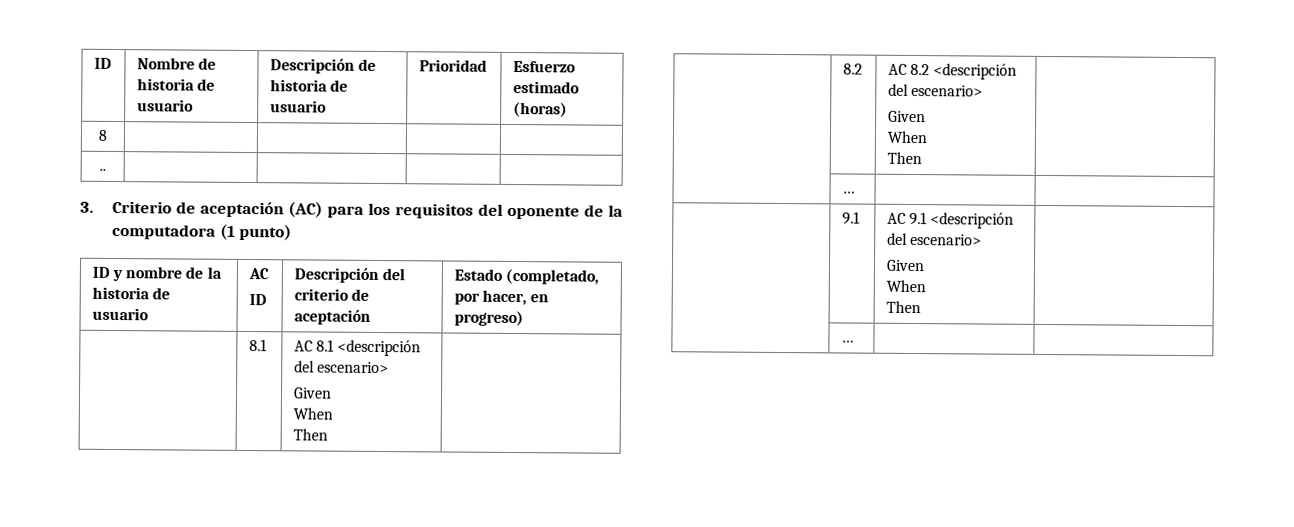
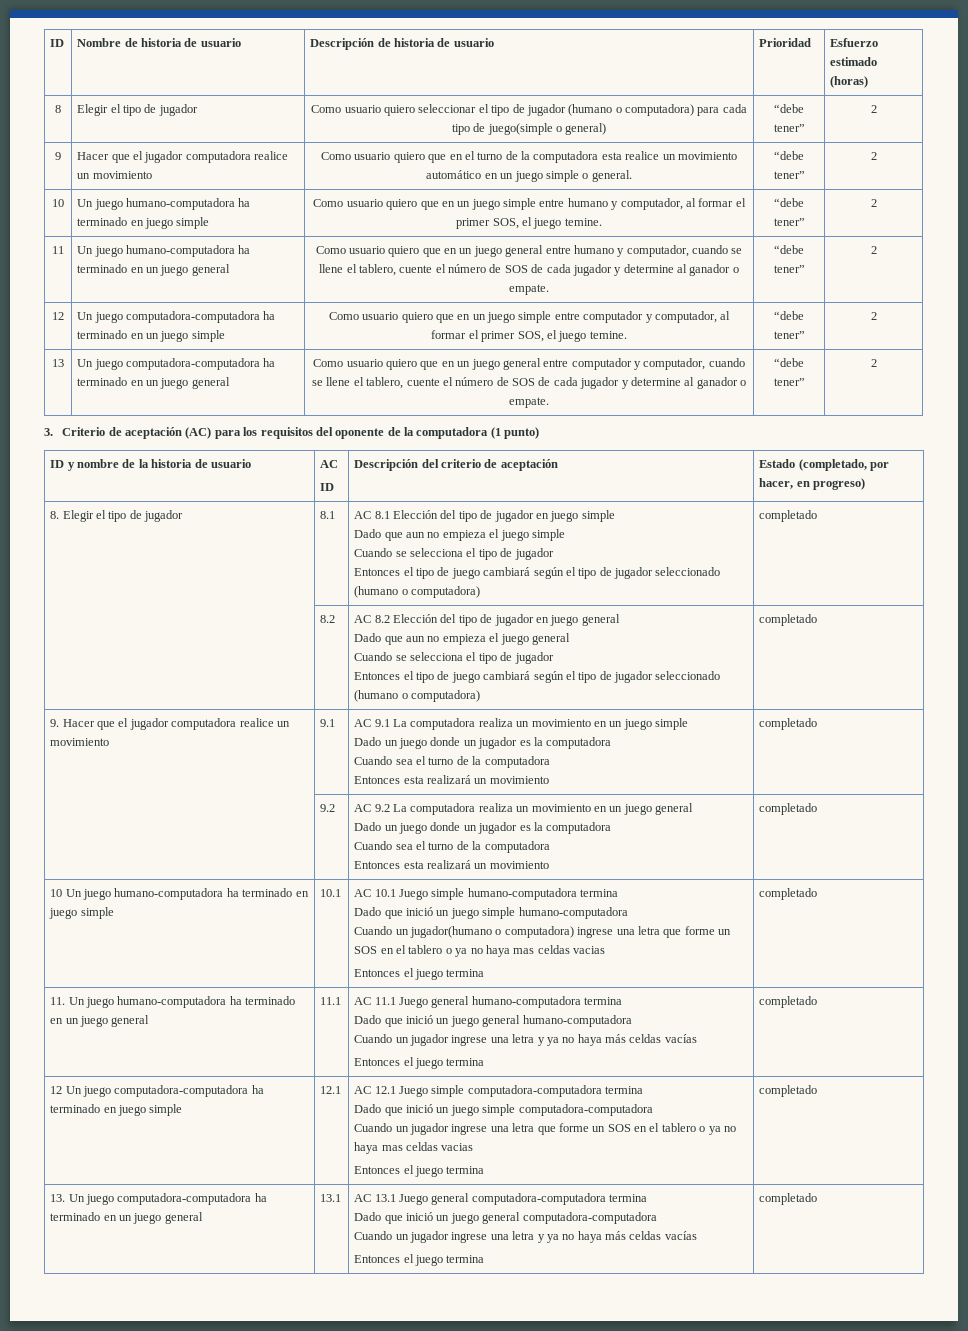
- 8 | | | |
- .. | | | |
+ 8 | Elegir el tipo de jugador | Como usuario quiero seleccionar el tipo de jugador (humano o computadora) para cada tipo de juego(simple o general) | “debe tener” | 2
+ 9 | Hacer que el jugador computadora realice un movimiento | Como usuario quiero que en el turno de la computadora esta realice un movimiento automático en un juego simple o general. | “debe tener” | 2
+ 10 | Un juego humano-computadora ha terminado en juego simple | Como usuario quiero que en un juego simple entre humano y computador, al formar el primer SOS, el juego temine. | “debe tener” | 2
+ 11 | Un juego humano-computadora ha terminado en un juego general | Como usuario quiero que en un juego general entre humano y computador, cuando se llene el tablero, cuente el número de SOS de cada jugador y determine al ganador o empate. | “debe tener” | 2
+ 12 | Un juego computadora-computadora ha terminado en un juego simple | Como usuario quiero que en un juego simple entre computador y computador, al formar el primer SOS, el juego temine. | “debe tener” | 2
+ 13 | Un juego computadora-computadora ha terminado en un juego general | Como usuario quiero que en un juego general entre computador y computador, cuando se llene el tablero, cuente el número de SOS de cada jugador y determine al ganador o empate. | “debe tener” | 2
- 8.1 | AC 8.1 <descripción del escenario>
- Given
- When
- Then |
- | 8.2 | AC 8.2 <descripción del escenario>
- Given
- When
- Then |
- | … | |
- | 9.1 | AC 9.1 <descripción del escenario>
- Given
- When
- Then |
- | … | |
+ 8. Elegir el tipo de jugador | 8.1 | AC 8.1 Elección del tipo de jugador en juego simple
+ Dado que aun no empieza el juego simple
+ Cuando se selecciona el tipo de jugador
+ Entonces el tipo de juego cambiará según el tipo de jugador seleccionado (humano o computadora) | completado
+ | 8.2 | AC 8.2 Elección del tipo de jugador en juego general
+ Dado que aun no empieza el juego general
+ Cuando se selecciona el tipo de jugador
+ Entonces el tipo de juego cambiará según el tipo de jugador seleccionado (humano o computadora) | completado
+ 9. Hacer que el jugador computadora realice un movimiento | 9.1 | AC 9.1 La computadora realiza un movimiento en un juego simple
+ Dado un juego donde un jugador es la computadora
+ Cuando sea el turno de la computadora
+ Entonces esta realizará un movimiento | completado
+ | 9.2 | AC 9.2 La computadora realiza un movimiento en un juego general
+ Dado un juego donde un jugador es la computadora
+ Cuando sea el turno de la computadora
+ Entonces esta realizará un movimiento | completado
+ 10 Un juego humano-computadora ha terminado en juego simple | 10.1 | AC 10.1 Juego simple humano-computadora termina
+ Dado que inició un juego simple humano-computadora
+ Cuando un jugador(humano o computadora) ingrese una letra que forme un SOS en el tablero o ya no haya mas celdas vacias
+ Entonces el juego termina | completado
+ 11. Un juego humano-computadora ha terminado en un juego general | 11.1 | AC 11.1 Juego general humano-computadora termina
+ Dado que inició un juego general humano-computadora
+ Cuando un jugador ingrese una letra y ya no haya más celdas vacías
+ Entonces el juego termina | completado
+ 12 Un juego computadora-computadora ha terminado en juego simple | 12.1 | AC 12.1 Juego simple computadora-computadora termina
+ Dado que inició un juego simple computadora-computadora
+ Cuando un jugador ingrese una letra que forme un SOS en el tablero o ya no haya mas celdas vacias
+ Entonces el juego termina | completado
+ 13. Un juego computadora-computadora ha terminado en un juego general | 13.1 | AC 13.1 Juego general computadora-computadora termina
+ Dado que inició un juego general computadora-computadora
+ Cuando un jugador ingrese una letra y ya no haya más celdas vacías
+ Entonces el juego termina | completado

